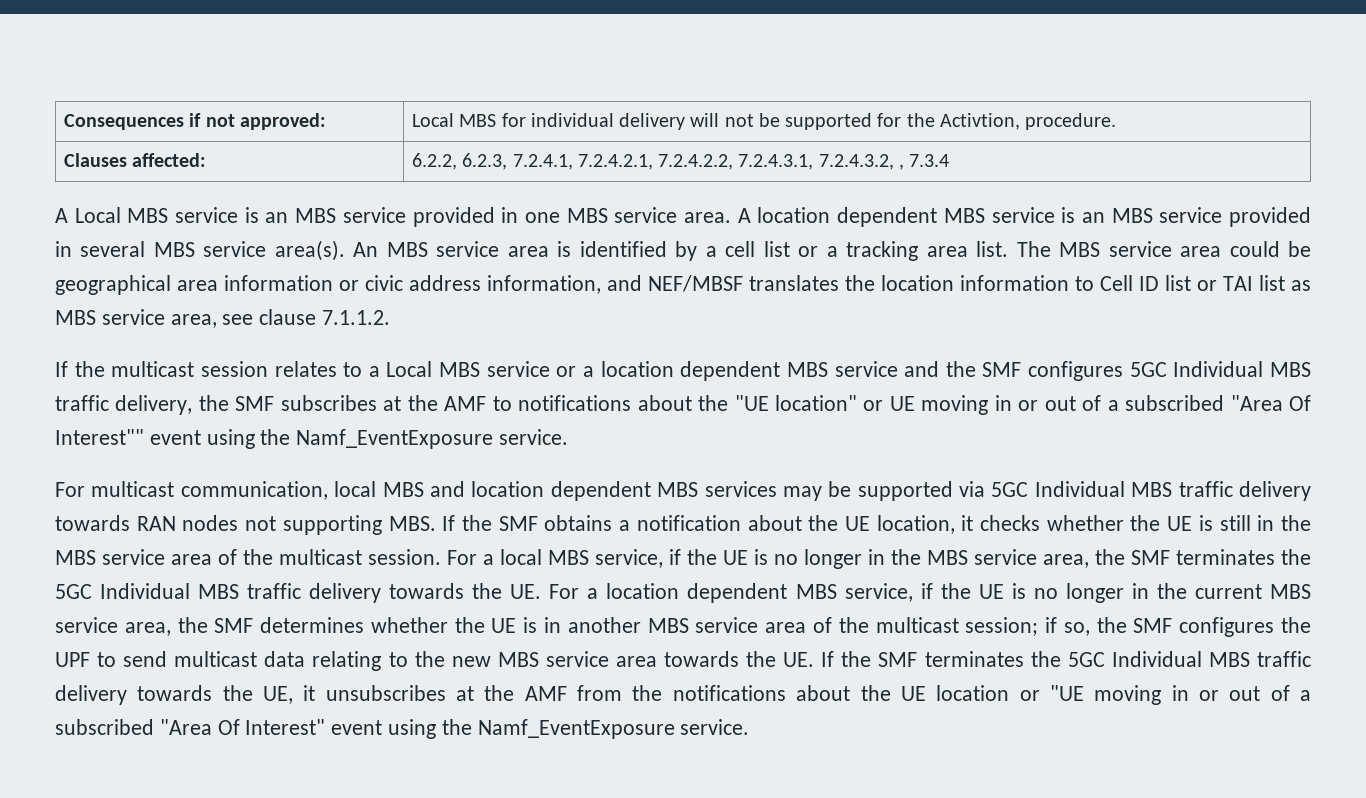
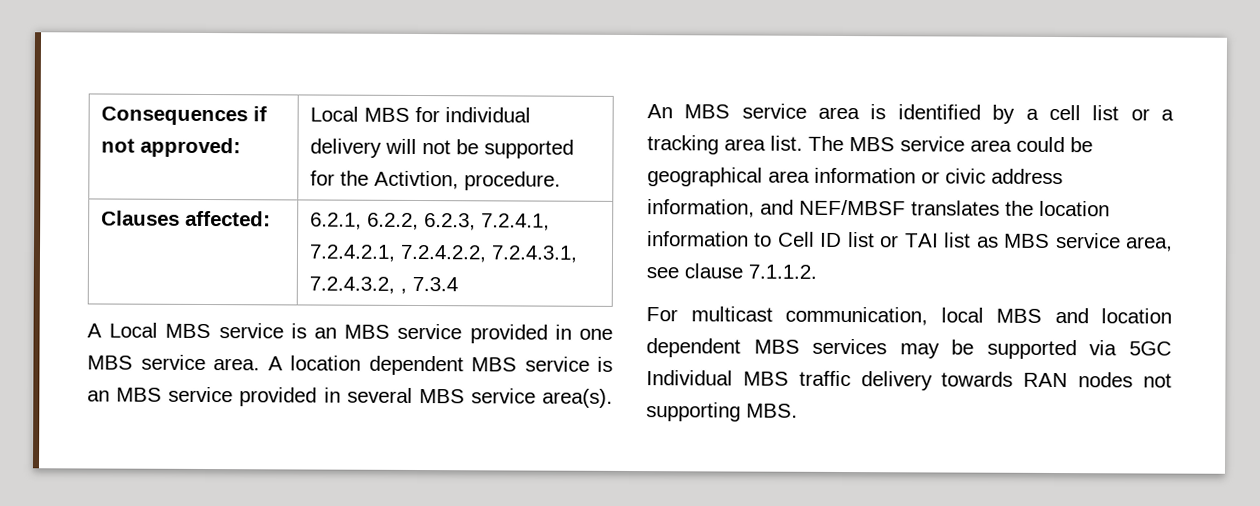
- Clauses affected: | 6.2.2, 6.2.3, 7.2.4.1, 7.2.4.2.1, 7.2.4.2.2, 7.2.4.3.1, 7.2.4.3.2, , 7.3.4
+ Clauses affected: | 6.2.1, 6.2.2, 6.2.3, 7.2.4.1, 7.2.4.2.1, 7.2.4.2.2, 7.2.4.3.1, 7.2.4.3.2, , 7.3.4
- If the multicast session relates to a Local MBS service or a location dependent MBS service and the SMF configures 5GC Individual MBS traffic delivery, the SMF subscribes at the AMF to notifications about the "UE location" or UE moving in or out of a subscribed "Area Of Interest"" event using the Namf_EventExposure service.
- For multicast communication, local MBS and location dependent MBS services may be supported via 5GC Individual MBS traffic delivery towards RAN nodes not supporting MBS. If the SMF obtains a notification about the UE location, it checks whether the UE is still in the MBS service area of the multicast session. For a local MBS service, if the UE is no longer in the MBS service area, the SMF terminates the 5GC Individual MBS traffic delivery towards the UE. For a location dependent MBS service, if the UE is no longer in the current MBS service area, the SMF determines whether the UE is in another MBS service area of the multicast session; if so, the SMF configures the UPF to send multicast data relating to the new MBS service area towards the UE. If the SMF terminates the 5GC Individual MBS traffic delivery towards the UE, it unsubscribes at the AMF from the notifications about the UE location or "UE moving in or out of a subscribed "Area Of Interest" event using the Namf_EventExposure service.
+ For multicast communication, local MBS and location dependent MBS services may be supported via 5GC Individual MBS traffic delivery towards RAN nodes not supporting MBS.

